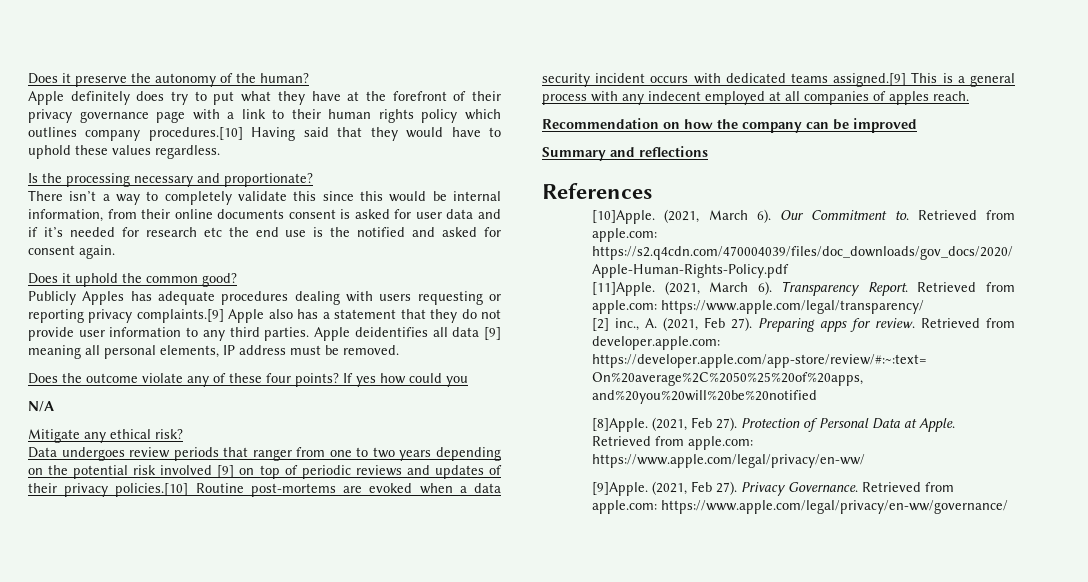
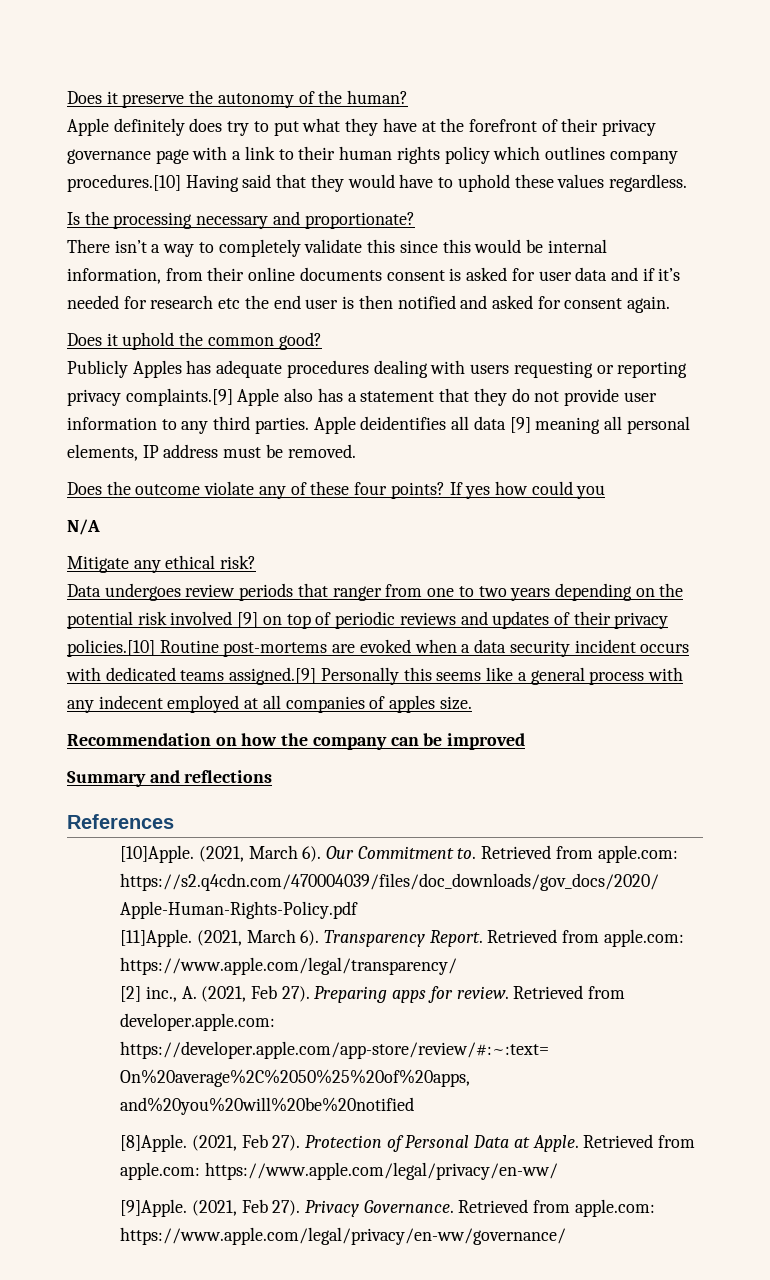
- There isn’t a way to completely validate this since this would be internal information, from their online documents consent is asked for user data and if it’s needed for research etc the end use is the notified and asked for consent again.
+ There isn’t a way to completely validate this since this would be internal information, from their online documents consent is asked for user data and if it’s needed for research etc the end user is then notified and asked for consent again.
- Data undergoes review periods that ranger from one to two years depending on the potential risk involved [9] on top of periodic reviews and updates of their privacy policies.[10] Routine post-mortems are evoked when a data security incident occurs with dedicated teams assigned.[9] This is a general process with any indecent employed at all companies of apples reach.
+ Data undergoes review periods that ranger from one to two years depending on the potential risk involved [9] on top of periodic reviews and updates of their privacy policies.[10] Routine post-mortems are evoked when a data security incident occurs with dedicated teams assigned.[9] Personally this seems like a general process with any indecent employed at all companies of apples size.

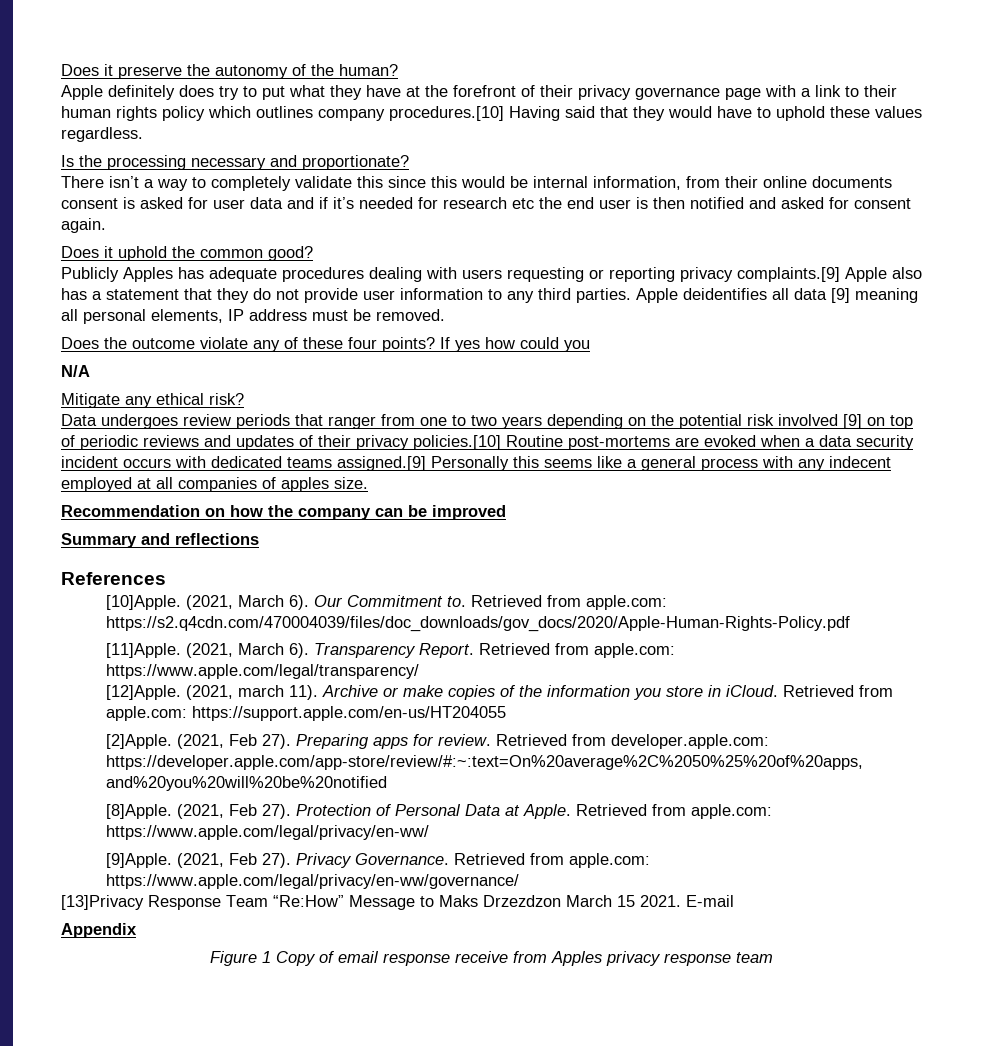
- [2] inc., A. (2021, Feb 27).
+ [12]Apple. (2021, march 11). Archive or make copies of the information you store in iCloud. Retrieved from apple.com: https://support.apple.com/en-us/HT204055
+ [2]Apple. (2021, Feb 27).
+ [13]Privacy Response Team “Re:How” Message to Maks Drzezdzon March 15 2021. E-mail
+ Appendix
+ Figure 1 Copy of email response receive from Apples privacy response team

